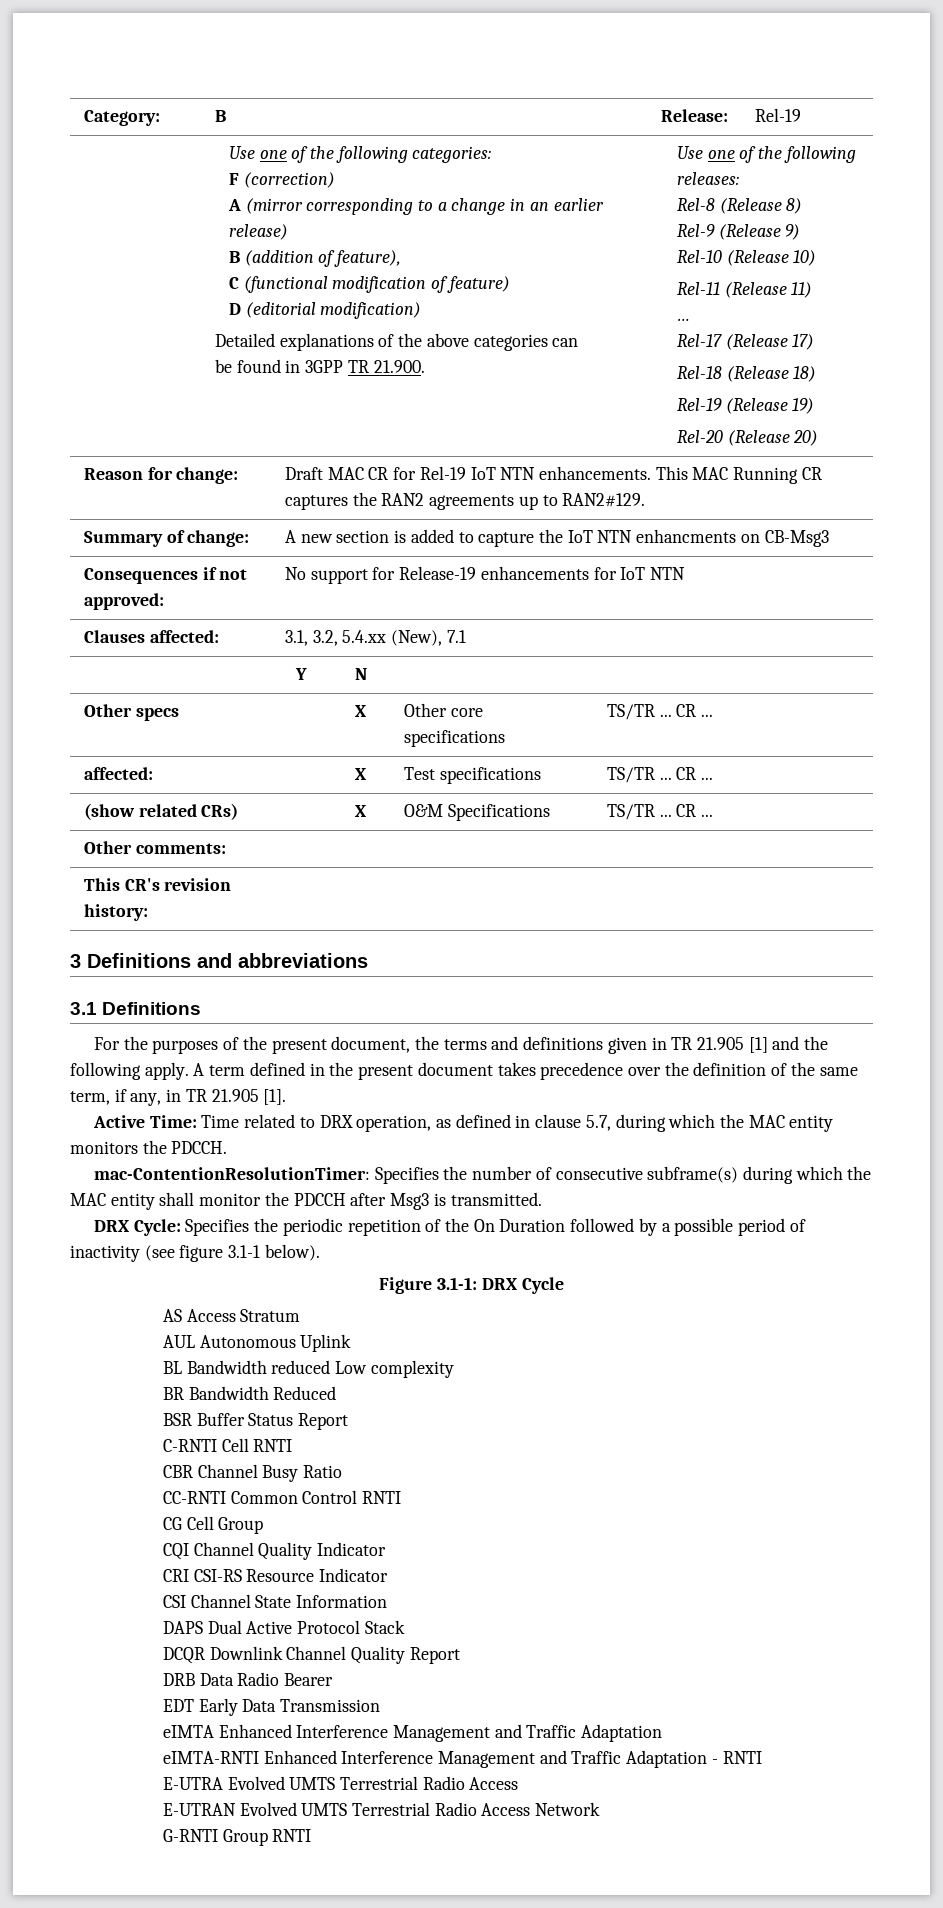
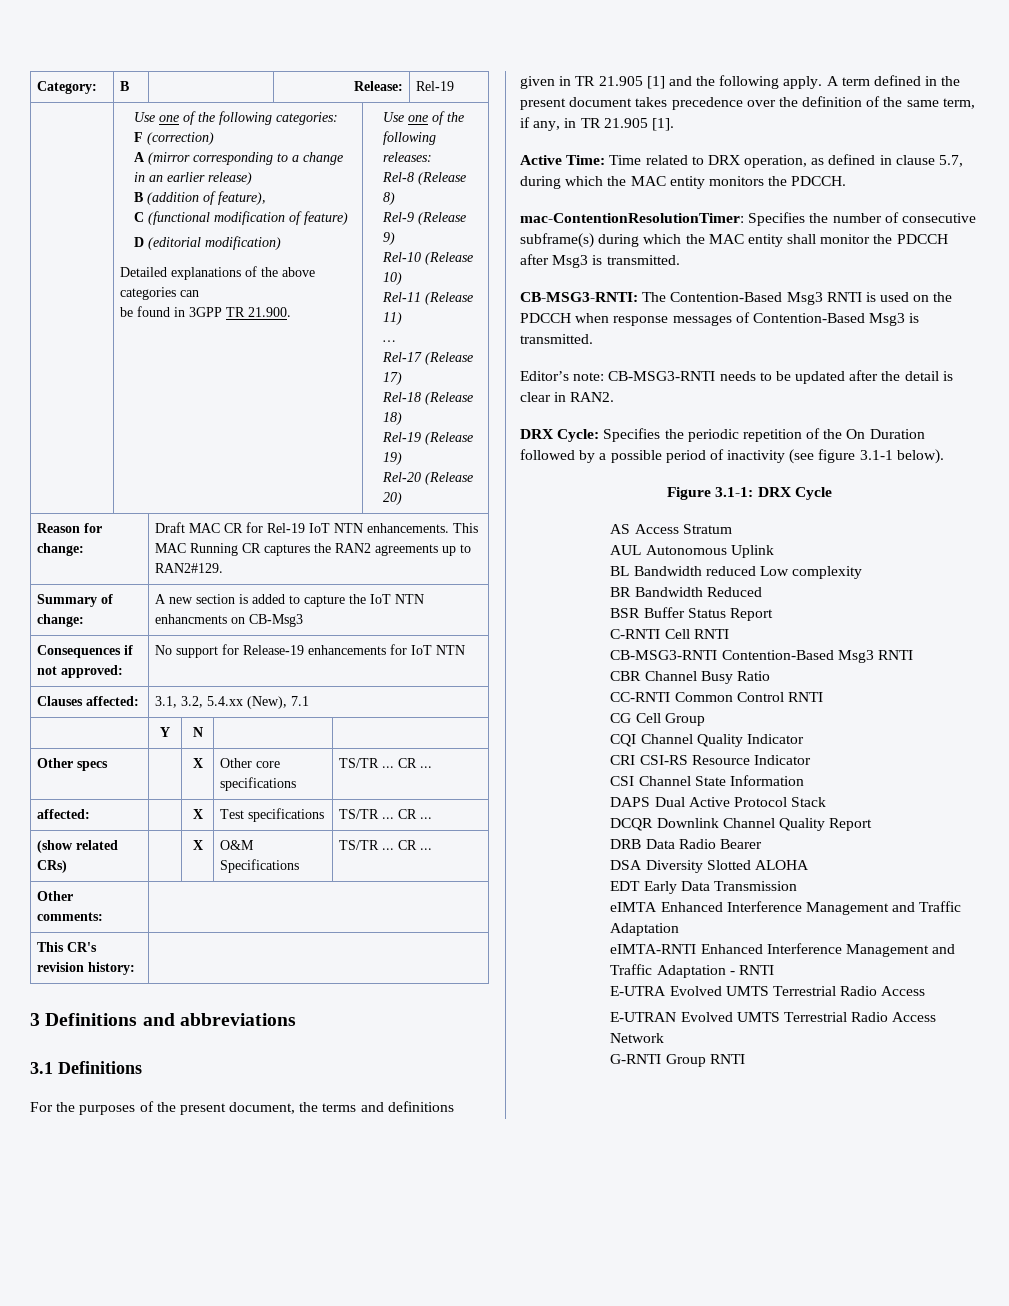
+ CB-MSG3-RNTI: The Contention-Based Msg3 RNTI is used on the PDCCH when response messages of Contention-Based Msg3 is transmitted.
+ Editor’s note: CB-MSG3-RNTI needs to be updated after the detail is clear in RAN2.
+ CB-MSG3-RNTI Contention-Based Msg3 RNTI
+ DSA Diversity Slotted ALOHA

